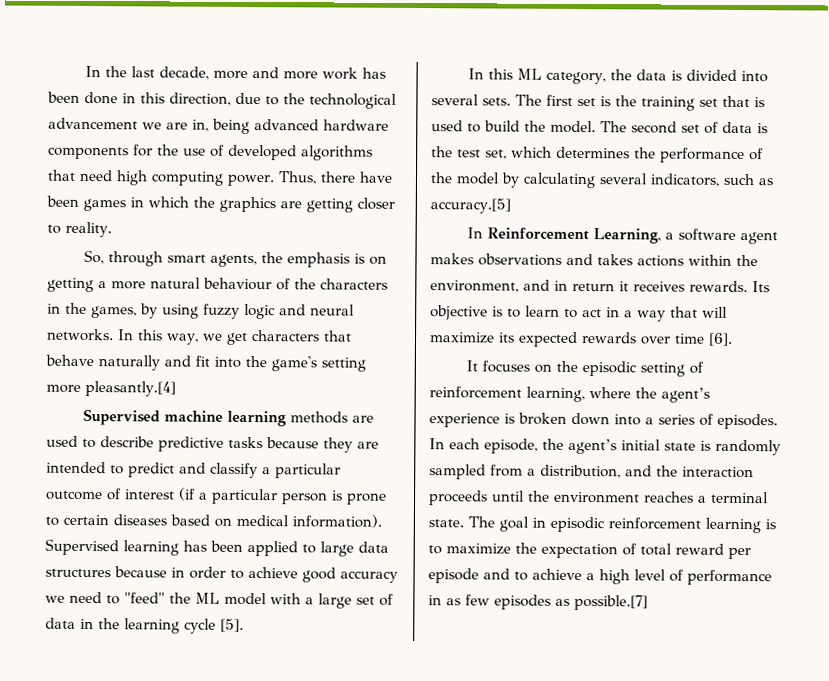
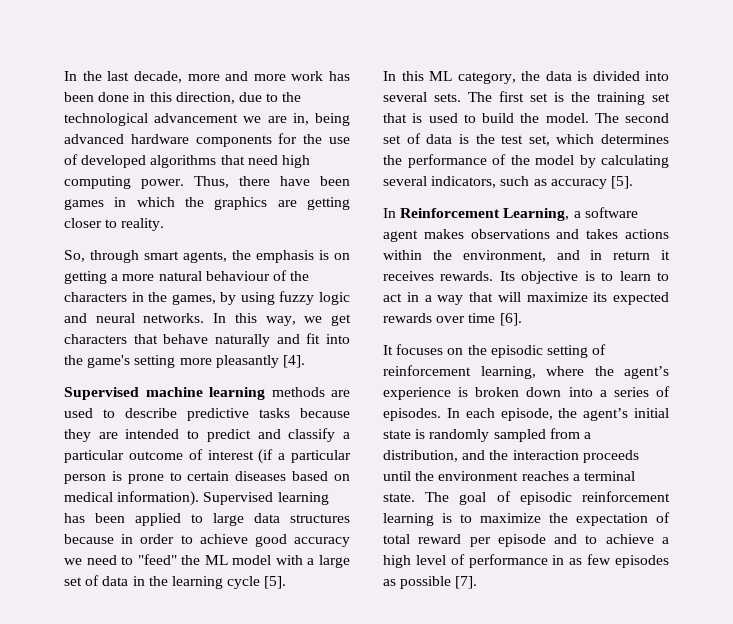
- In this way, we get characters that behave naturally and fit into the game's setting more pleasantly.[4]
+ In this way, we get characters that behave naturally and fit into the game's setting more pleasantly [4].
- The second set of data is the test set, which determines the performance of the model by calculating several indicators, such as accuracy.[5]
+ The second set of data is the test set, which determines the performance of the model by calculating several indicators, such as accuracy [5].
- The goal in episodic reinforcement learning is to maximize the expectation of total reward per episode and to achieve a high level of performance in as few episodes as possible.[7]
+ The goal of episodic reinforcement learning is to maximize the expectation of total reward per episode and to achieve a high level of performance in as few episodes as possible [7].

